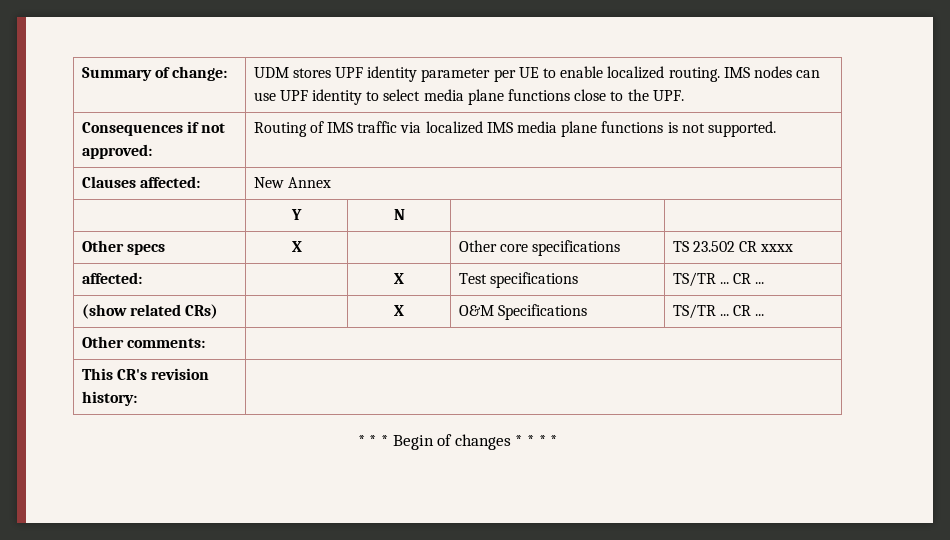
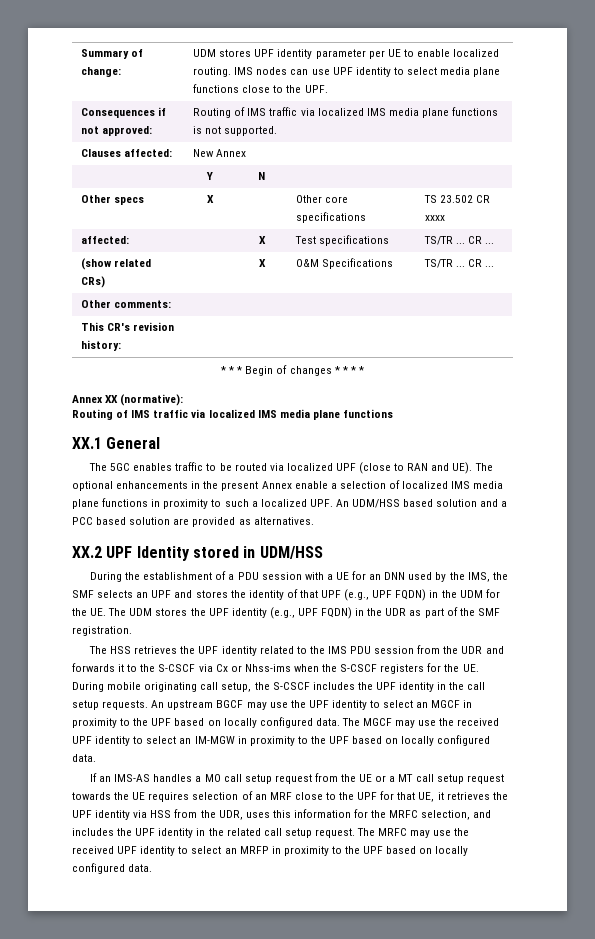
+ Annex XX (normative):
+ Routing of IMS traffic via localized IMS media plane functions
+ XX.1 General
+ The 5GC enables traffic to be routed via localized UPF (close to RAN and UE). The optional enhancements in the present Annex enable a selection of localized IMS media plane functions in proximity to such a localized UPF. An UDM/HSS based solution and a PCC based solution are provided as alternatives.
+ XX.2 UPF Identity stored in UDM/HSS
+ During the establishment of a PDU session with a UE for an DNN used by the IMS, the SMF selects an UPF and stores the identity of that UPF (e.g., UPF FQDN) in the UDM for the UE. The UDM stores the UPF identity (e.g., UPF FQDN) in the UDR as part of the SMF registration.
+ The HSS retrieves the UPF identity related to the IMS PDU session from the UDR and forwards it to the S-CSCF via Cx or Nhss-ims when the S-CSCF registers for the UE. During mobile originating call setup, the S-CSCF includes the UPF identity in the call setup requests. An upstream BGCF may use the UPF identity to select an MGCF in proximity to the UPF based on locally configured data. The MGCF may use the received UPF identity to select an IM-MGW in proximity to the UPF based on locally configured data.
+ If an IMS-AS handles a MO call setup request from the UE or a MT call setup request towards the UE requires selection of an MRF close to the UPF for that UE, it retrieves the UPF identity via HSS from the UDR, uses this information for the MRFC selection, and includes the UPF identity in the related call setup request. The MRFC may use the received UPF identity to select an MRFP in proximity to the UPF based on locally configured data.

